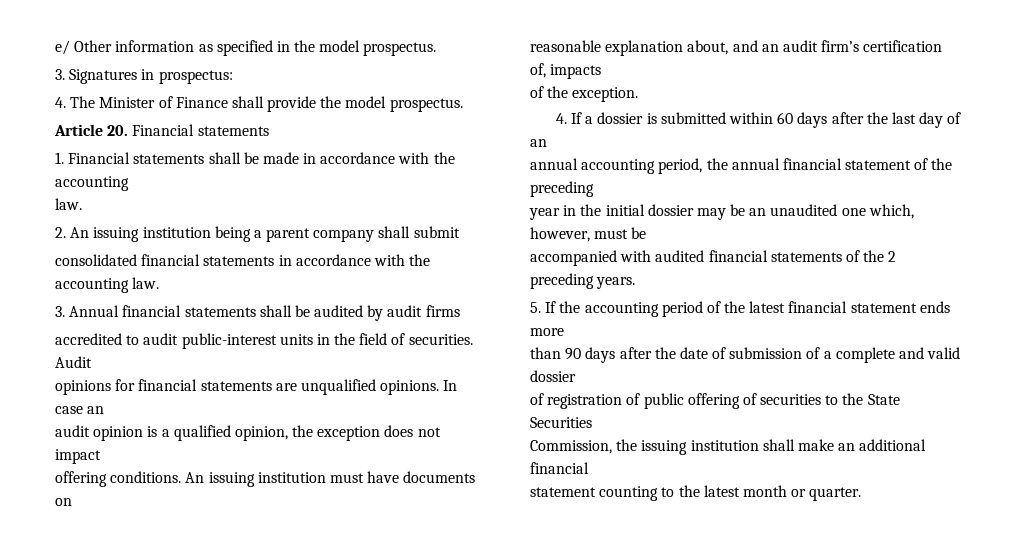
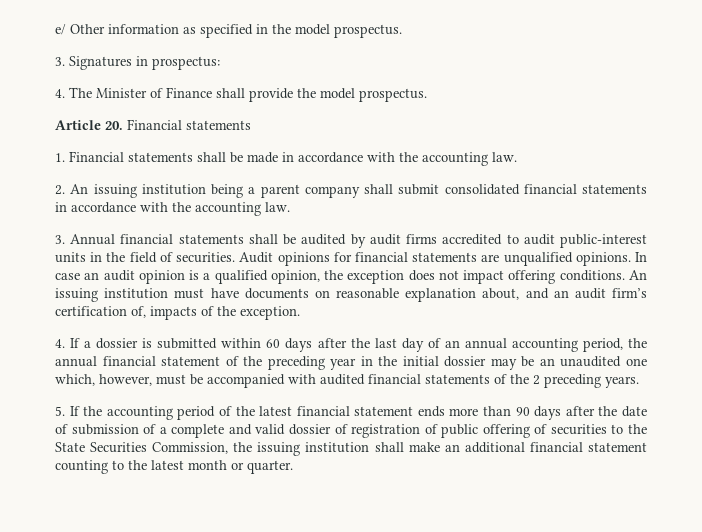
- 1. Financial statements shall be made in accordance with the accounting
- law.
+ 1. Financial statements shall be made in accordance with the accounting law.
- 2. An issuing institution being a parent company shall submit
- consolidated financial statements in accordance with the accounting law.
+ 2. An issuing institution being a parent company shall submit consolidated financial statements in accordance with the accounting law.
- 3. Annual financial statements shall be audited by audit firms
- accredited to audit public-interest units in the field of securities.
+ 3. Annual financial statements shall be audited by audit firms accredited to audit public-interest units in the field of securities.
- Audit
- opinions for financial statements are unqualified opinions.
+ Audit opinions for financial statements are unqualified opinions.
- In case an
- audit opinion is a qualified opinion, the exception does not impact
- offering conditions.
+ In case an audit opinion is a qualified opinion, the exception does not impact offering conditions.
- An issuing institution must have documents on
- reasonable explanation about, and an audit firm’s certification of, impacts
- of the exception.
+ An issuing institution must have documents on reasonable explanation about, and an audit firm’s certification of, impacts of the exception.
- 4. If a dossier is submitted within 60 days after the last day of an
- annual accounting period, the annual financial statement of the preceding
- year in the initial dossier may be an unaudited one which, however, must be
- accompanied with audited financial statements of the 2 preceding years.
+ 4. If a dossier is submitted within 60 days after the last day of an annual accounting period, the annual financial statement of the preceding year in the initial dossier may be an unaudited one which, however, must be accompanied with audited financial statements of the 2 preceding years.
- 5. If the accounting period of the latest financial statement ends more
- than 90 days after the date of submission of a complete and valid dossier
- of registration of public offering of securities to the State Securities
- Commission, the issuing institution shall make an additional financial
- statement counting to the latest month or quarter.
+ 5. If the accounting period of the latest financial statement ends more than 90 days after the date of submission of a complete and valid dossier of registration of public offering of securities to the State Securities Commission, the issuing institution shall make an additional financial statement counting to the latest month or quarter.

